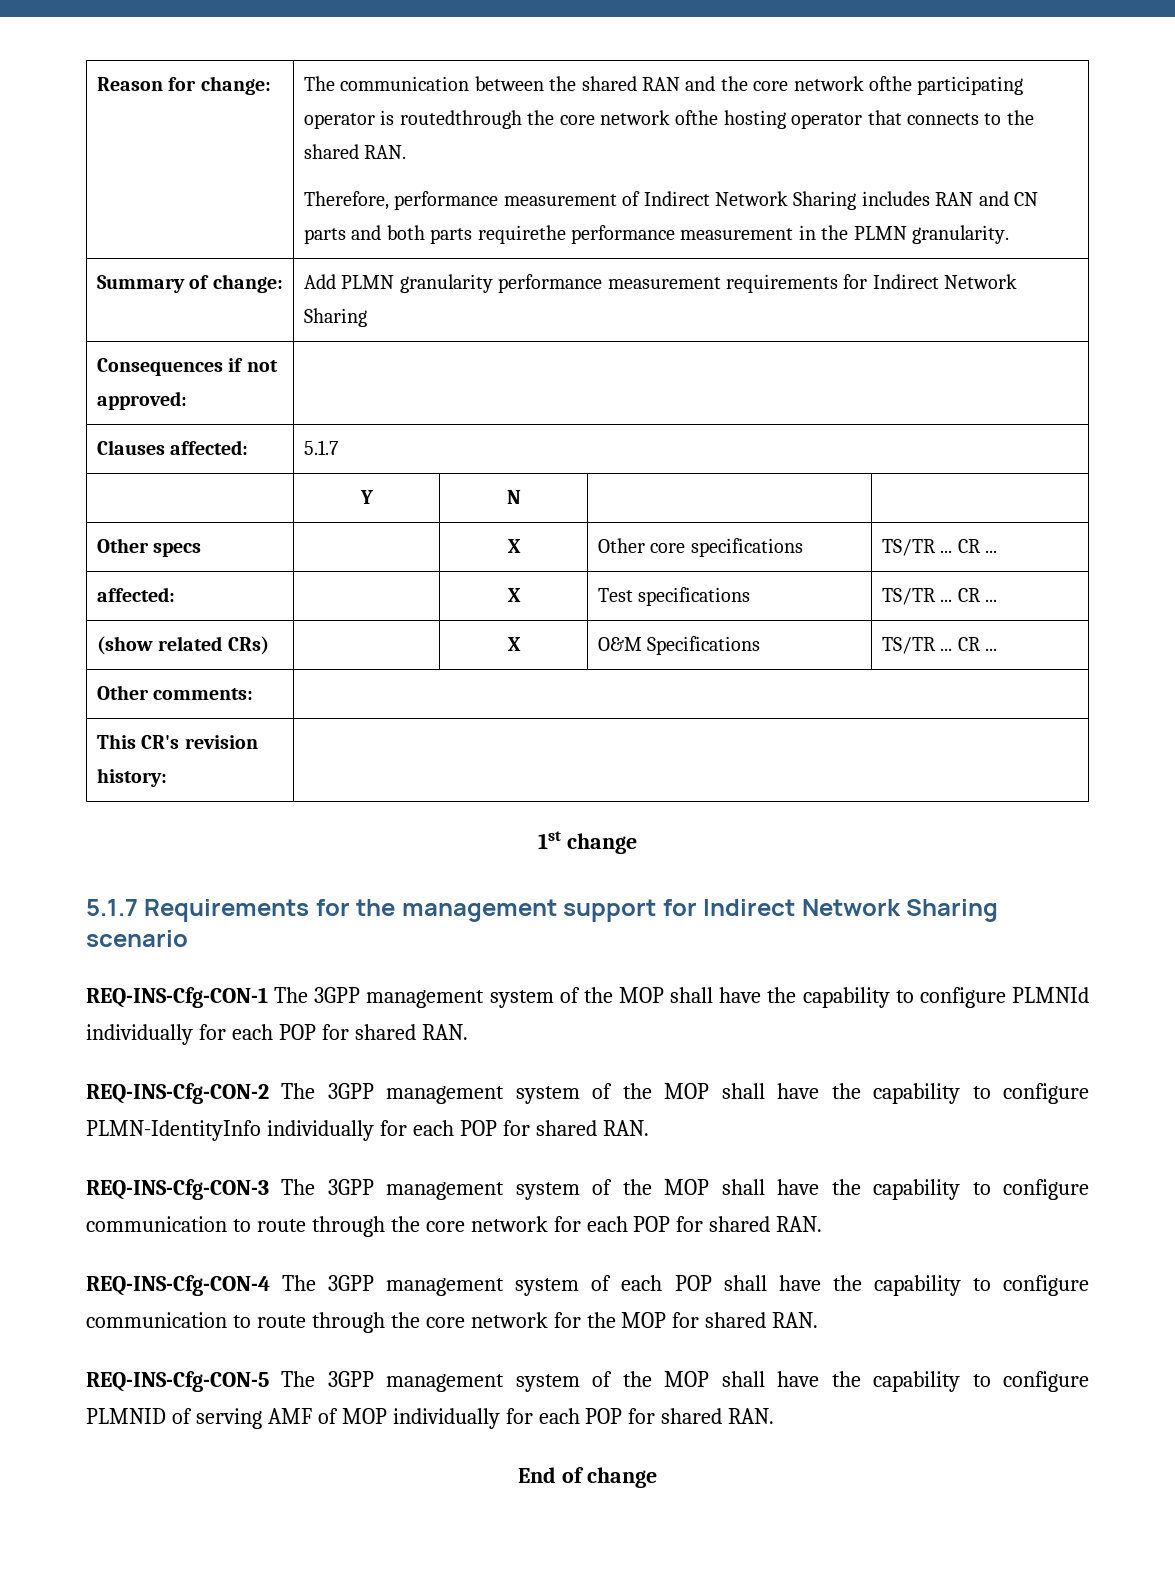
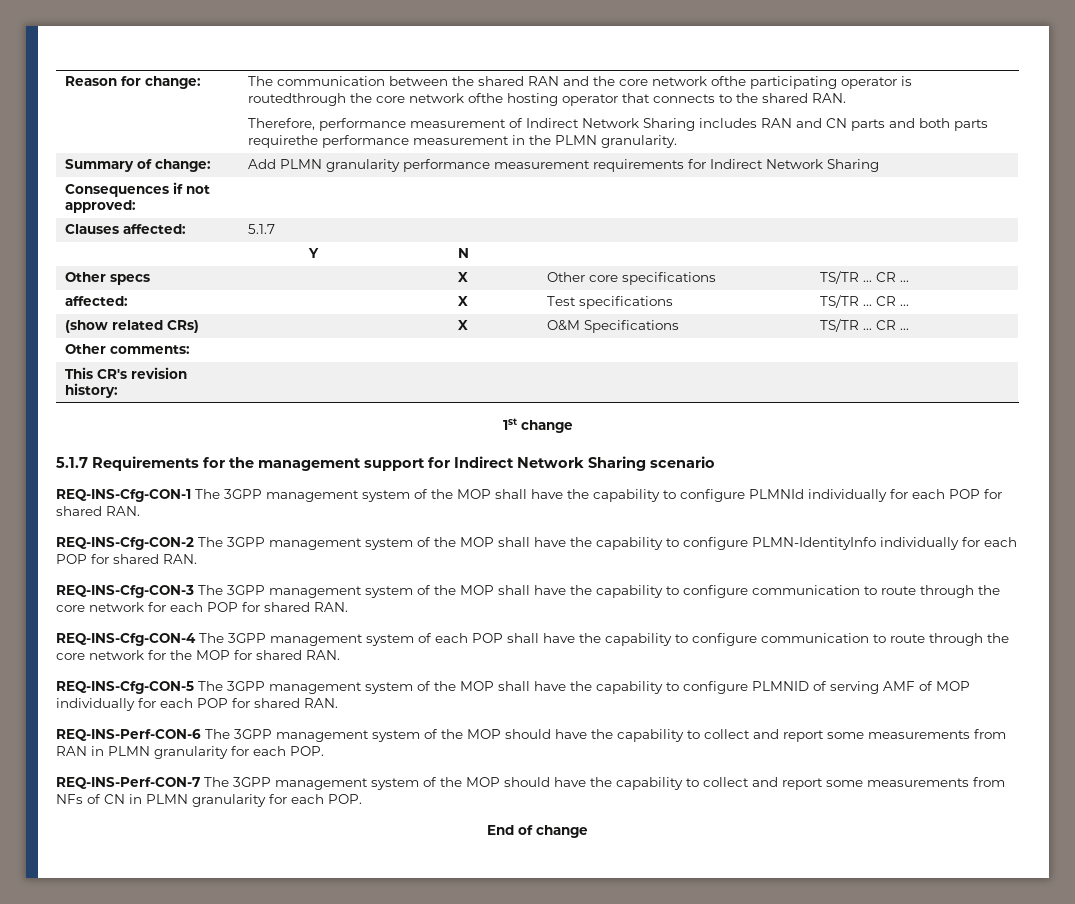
+ REQ-INS-Perf-CON-6 The 3GPP management system of the MOP should have the capability to collect and report some measurements from RAN in PLMN granularity for each POP.
+ REQ-INS-Perf-CON-7 The 3GPP management system of the MOP should have the capability to collect and report some measurements from NFs of CN in PLMN granularity for each POP.

